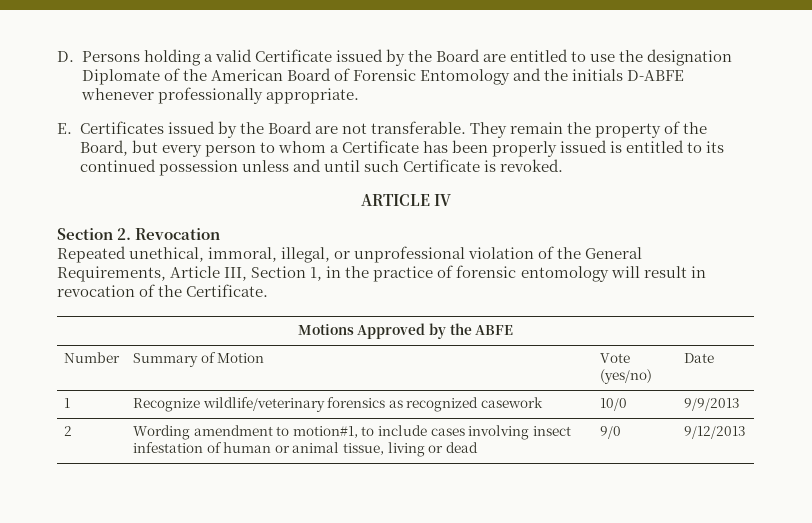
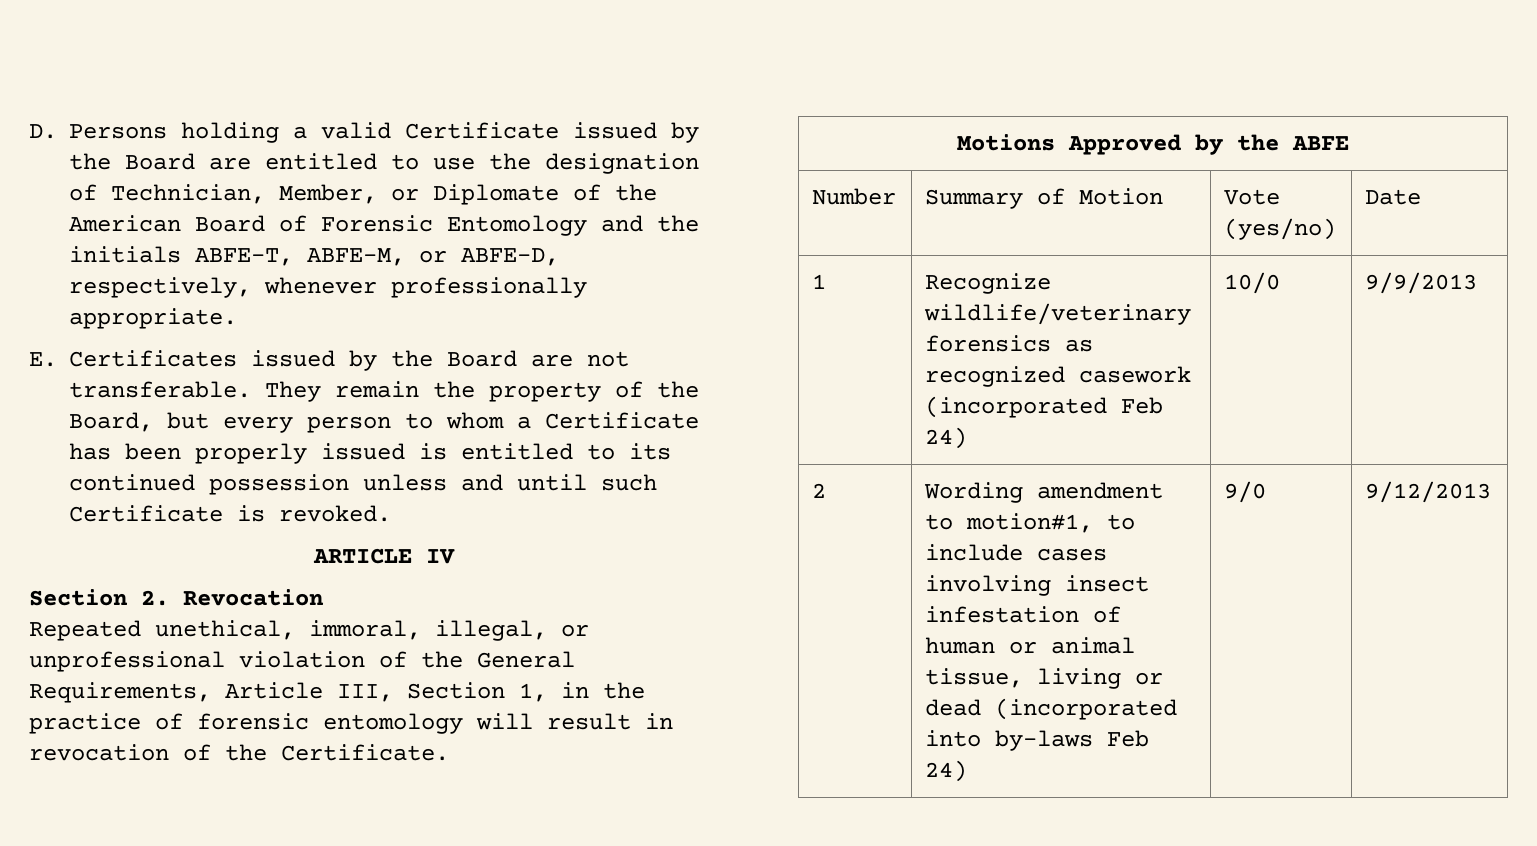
- D. Persons holding a valid Certificate issued by the Board are entitled to use the designation Diplomate of the American Board of Forensic Entomology and the initials D-ABFE whenever professionally appropriate.
+ D. Persons holding a valid Certificate issued by the Board are entitled to use the designation of Technician, Member, or Diplomate of the American Board of Forensic Entomology and the initials ABFE-T, ABFE-M, or ABFE-D, respectively, whenever professionally appropriate.
- 1 | Recognize wildlife/veterinary forensics as recognized casework | 10/0 | 9/9/2013
+ 1 | Recognize wildlife/veterinary forensics as recognized casework (incorporated Feb 24) | 10/0 | 9/9/2013
- 2 | Wording amendment to motion#1, to include cases involving insect infestation of human or animal tissue, living or dead | 9/0 | 9/12/2013
+ 2 | Wording amendment to motion#1, to include cases involving insect infestation of human or animal tissue, living or dead (incorporated into by-laws Feb 24) | 9/0 | 9/12/2013

